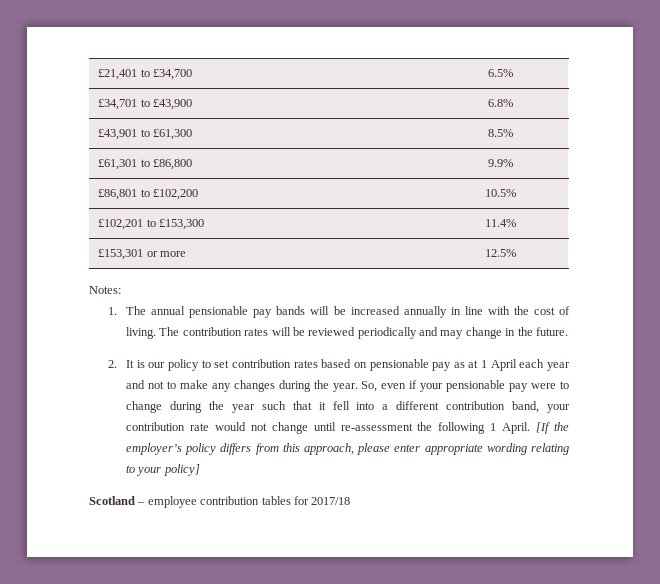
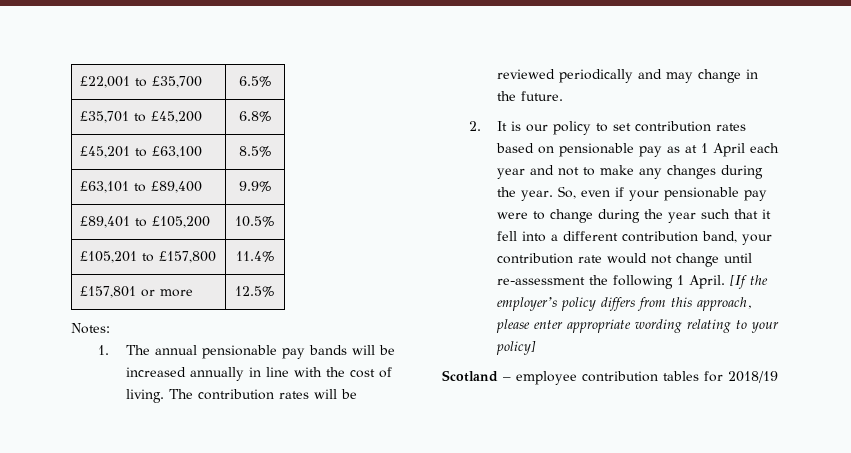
- £21,401 to £34,700 | 6.5%
- £34,701 to £43,900 | 6.8%
- £43,901 to £61,300 | 8.5%
- £61,301 to £86,800 | 9.9%
- £86,801 to £102,200 | 10.5%
- £102,201 to £153,300 | 11.4%
+ £22,001 to £35,700 | 6.5%
+ £35,701 to £45,200 | 6.8%
+ £45,201 to £63,100 | 8.5%
+ £63,101 to £89,400 | 9.9%
+ £89,401 to £105,200 | 10.5%
+ £105,201 to £157,800 | 11.4%
- £153,301 or more | 12.5%
+ £157,801 or more | 12.5%
- Scotland – employee contribution tables for 2017/18
+ Scotland – employee contribution tables for 2018/19

